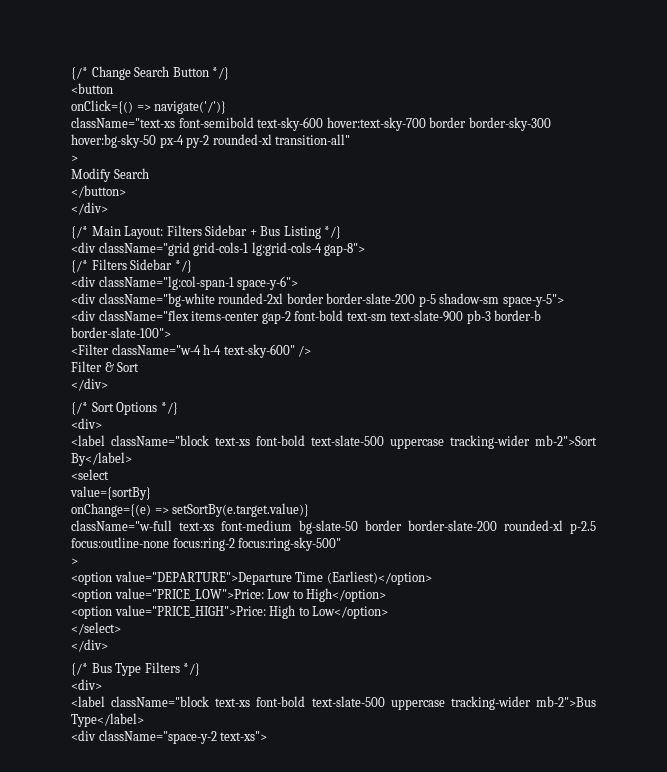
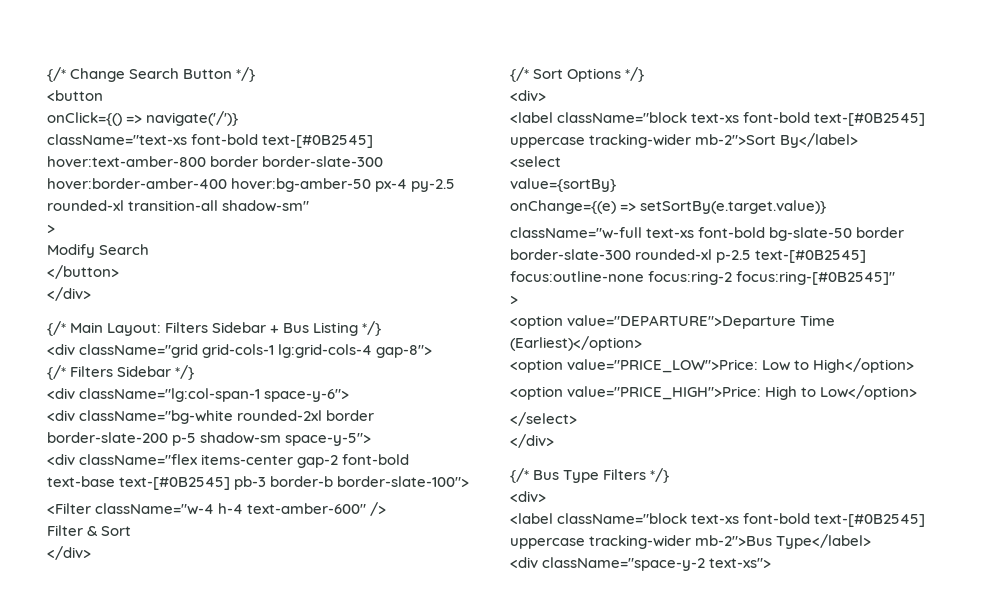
- className="text-xs font-semibold text-sky-600 hover:text-sky-700 border border-sky-300 hover:bg-sky-50 px-4 py-2 rounded-xl transition-all"
+ className="text-xs font-bold text-[#0B2545] hover:text-amber-800 border border-slate-300 hover:border-amber-400 hover:bg-amber-50 px-4 py-2.5 rounded-xl transition-all shadow-sm"
- <div className="flex items-center gap-2 font-bold text-sm text-slate-900 pb-3 border-b border-slate-100">
+ <div className="flex items-center gap-2 font-bold text-base text-[#0B2545] pb-3 border-b border-slate-100">
- <Filter className="w-4 h-4 text-sky-600" />
+ <Filter className="w-4 h-4 text-amber-600" />
- <label className="block text-xs font-bold text-slate-500 uppercase tracking-wider mb-2">Sort By</label>
+ <label className="block text-xs font-bold text-[#0B2545] uppercase tracking-wider mb-2">Sort By</label>
- className="w-full text-xs font-medium bg-slate-50 border border-slate-200 rounded-xl p-2.5 focus:outline-none focus:ring-2 focus:ring-sky-500"
+ className="w-full text-xs font-bold bg-slate-50 border border-slate-300 rounded-xl p-2.5 text-[#0B2545] focus:outline-none focus:ring-2 focus:ring-[#0B2545]"
- <label className="block text-xs font-bold text-slate-500 uppercase tracking-wider mb-2">Bus Type</label>
+ <label className="block text-xs font-bold text-[#0B2545] uppercase tracking-wider mb-2">Bus Type</label>

